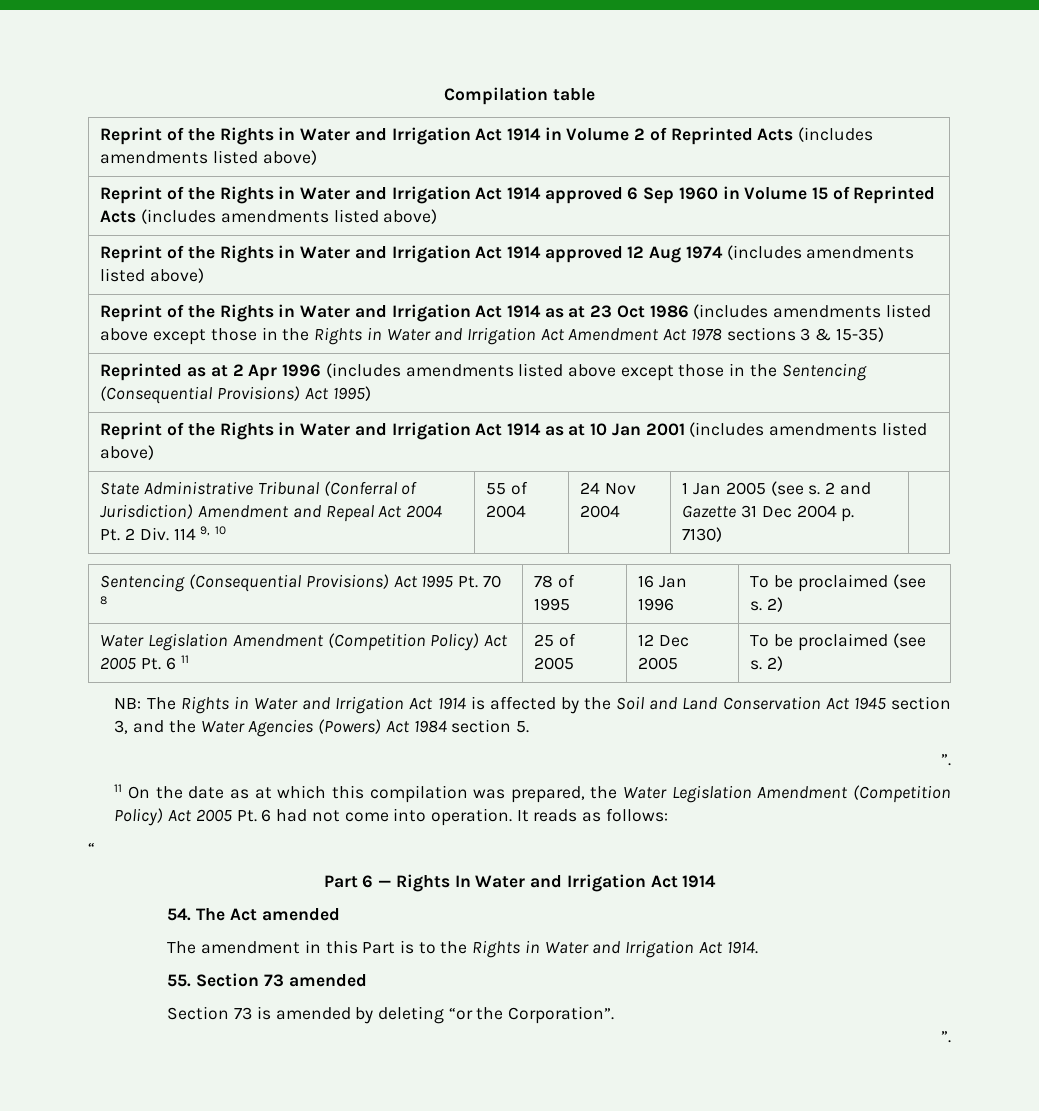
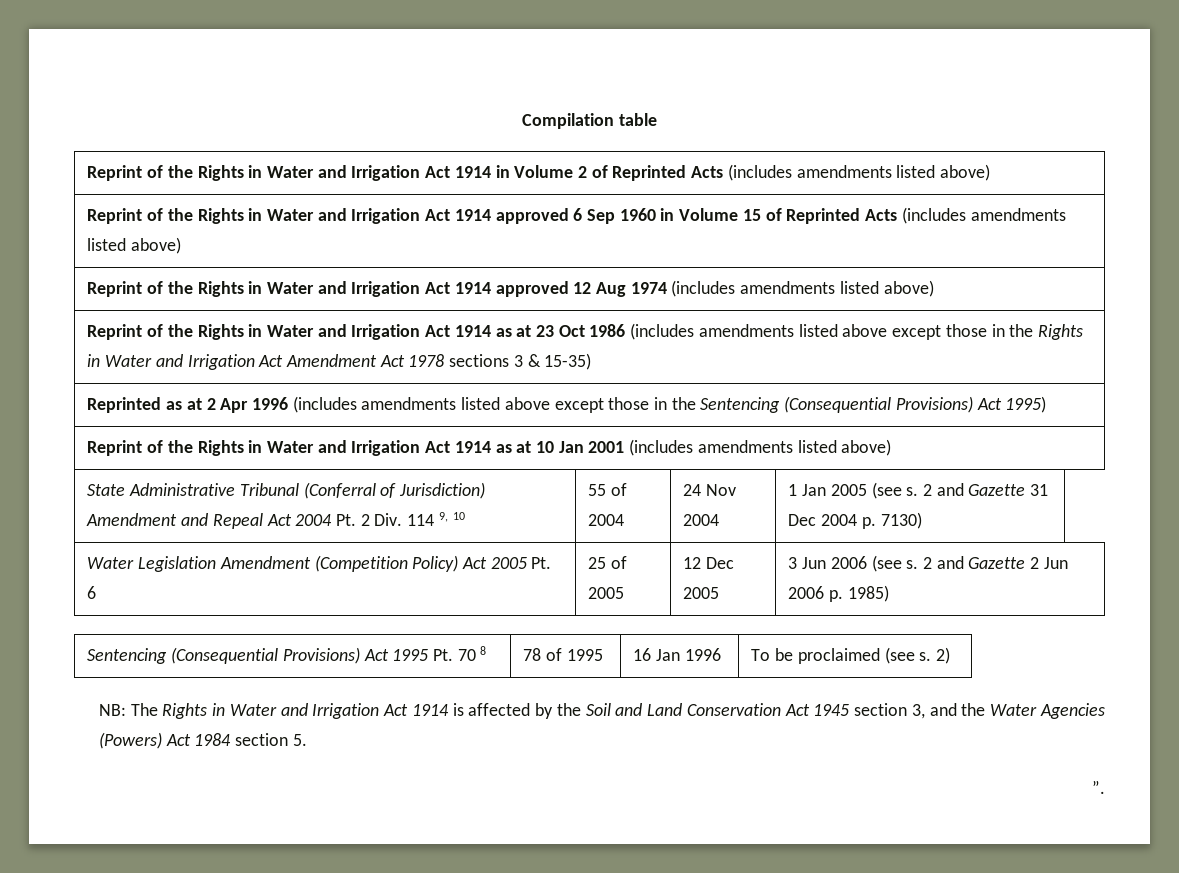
- State Administrative Tribunal (Conferral of Jurisdiction) Amendment and Repeal Act 2004 Pt. 2 Div. 114 9, 10 | 55 of 2004 | 24 Nov 2004 | 1 Jan 2005 (see s. 2 and Gazette 31 Dec 2004 p. 7130) |
+ State Administrative Tribunal (Conferral of Jurisdiction) Amendment and Repeal Act 2004 Pt. 2 Div. 114 9, 10 | 55 of 2004 | 24 Nov 2004 | 1 Jan 2005 (see s. 2 and Gazette 31 Dec 2004 p. 7130)
+ Water Legislation Amendment (Competition Policy) Act 2005 Pt. 6 | 25 of 2005 | 12 Dec 2005 | 3 Jun 2006 (see s. 2 and Gazette 2 Jun 2006 p. 1985)
- Water Legislation Amendment (Competition Policy) Act 2005 Pt. 6 11 | 25 of 2005 | 12 Dec 2005 | To be proclaimed (see s. 2)
- 11 On the date as at which this compilation was prepared, the Water Legislation Amendment (Competition Policy) Act 2005 Pt. 6 had not come into operation. It reads as follows:
- “
- Part 6 — Rights In Water and Irrigation Act 1914
- 54. The Act amended
- The amendment in this Part is to the Rights in Water and Irrigation Act 1914.
- 55. Section 73 amended
- Section 73 is amended by deleting “or the Corporation”.
- ”.

